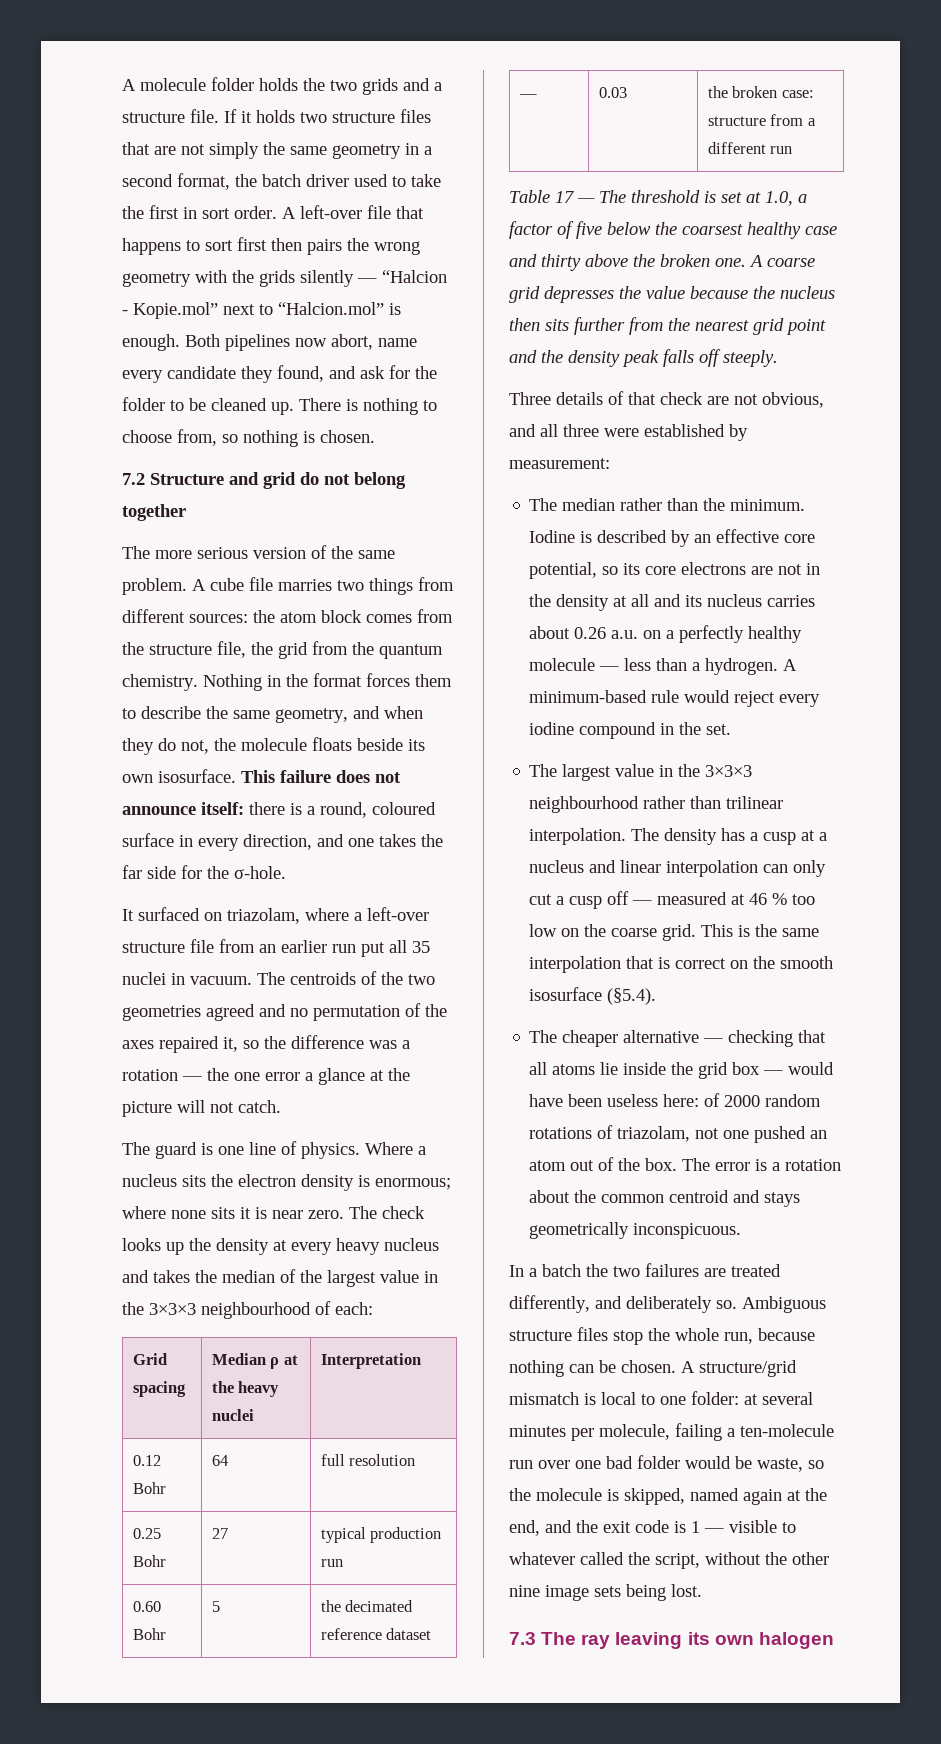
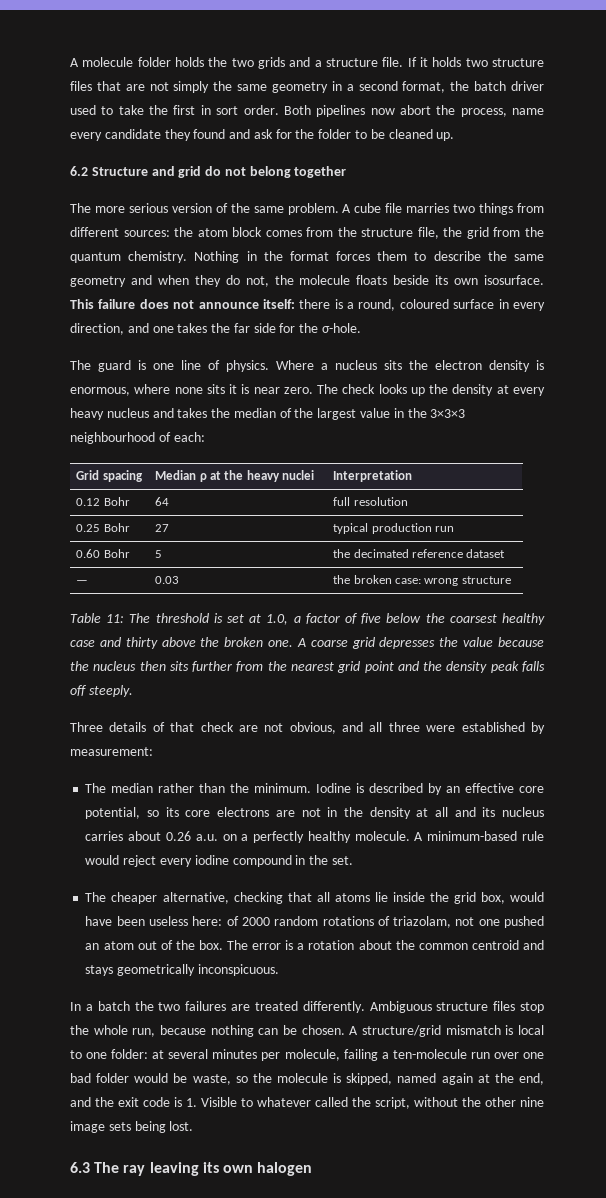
- A left-over file that happens to sort first then pairs the wrong geometry with the grids silently — “Halcion - Kopie.mol” next to “Halcion.mol” is enough. Both pipelines now abort, name every candidate they found, and ask for the folder to be cleaned up. There is nothing to choose from, so nothing is chosen.
- 7.2 Structure and grid do not belong together
+ Both pipelines now abort the process, name every candidate they found and ask for the folder to be cleaned up.
+ 6.2 Structure and grid do not belong together
- Nothing in the format forces them to describe the same geometry, and when they do not, the molecule floats beside its own isosurface.
+ Nothing in the format forces them to describe the same geometry and when they do not, the molecule floats beside its own isosurface.
- It surfaced on triazolam, where a left-over structure file from an earlier run put all 35 nuclei in vacuum. The centroids of the two geometries agreed and no permutation of the axes repaired it, so the difference was a rotation — the one error a glance at the picture will not catch.
- Where a nucleus sits the electron density is enormous; where none sits it is near zero.
+ Where a nucleus sits the electron density is enormous, where none sits it is near zero.
- — | 0.03 | the broken case: structure from a different run
+ — | 0.03 | the broken case: wrong structure
- Table 17 — The threshold is set at 1.0, a factor of five below the coarsest healthy case and thirty above the broken one.
+ Table 11: The threshold is set at 1.0, a factor of five below the coarsest healthy case and thirty above the broken one.
- Iodine is described by an effective core potential, so its core electrons are not in the density at all and its nucleus carries about 0.26 a.u. on a perfectly healthy molecule — less than a hydrogen.
+ Iodine is described by an effective core potential, so its core electrons are not in the density at all and its nucleus carries about 0.26 a.u. on a perfectly healthy molecule.
- The largest value in the 3×3×3 neighbourhood rather than trilinear interpolation. The density has a cusp at a nucleus and linear interpolation can only cut a cusp off — measured at 46 % too low on the coarse grid. This is the same interpolation that is correct on the smooth isosurface (§5.4).
- The cheaper alternative — checking that all atoms lie inside the grid box — would have been useless here: of 2000 random rotations of triazolam, not one pushed an atom out of the box.
+ The cheaper alternative, checking that all atoms lie inside the grid box, would have been useless here: of 2000 random rotations of triazolam, not one pushed an atom out of the box.
- In a batch the two failures are treated differently, and deliberately so.
+ In a batch the two failures are treated differently.
- A structure/grid mismatch is local to one folder: at several minutes per molecule, failing a ten-molecule run over one bad folder would be waste, so the molecule is skipped, named again at the end, and the exit code is 1 — visible to whatever called the script, without the other nine image sets being lost.
+ A structure/grid mismatch is local to one folder: at several minutes per molecule, failing a ten-molecule run over one bad folder would be waste, so the molecule is skipped, named again at the end, and the exit code is 1. Visible to whatever called the script, without the other nine image sets being lost.
- 7.3 The ray leaving its own halogen
+ 6.3 The ray leaving its own halogen

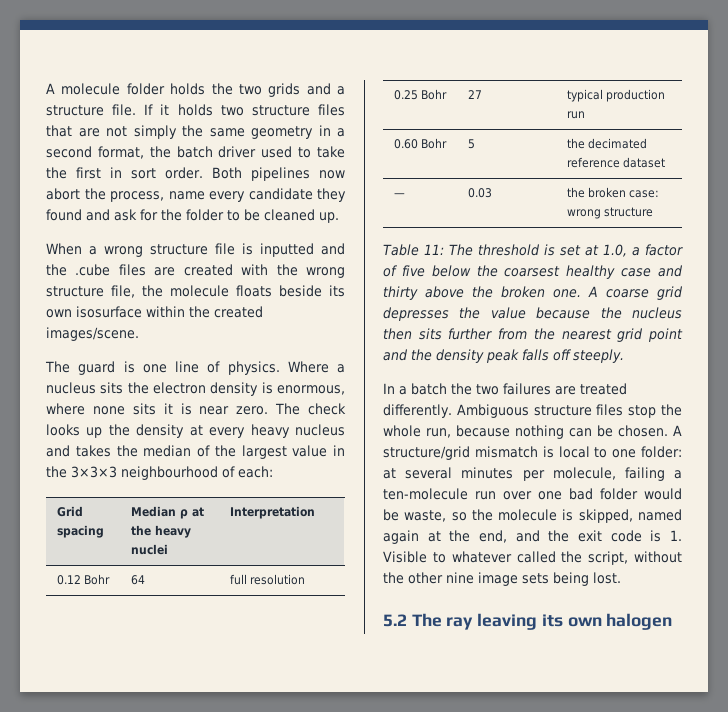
- 6.2 Structure and grid do not belong together
- The more serious version of the same problem. A cube file marries two things from different sources: the atom block comes from the structure file, the grid from the quantum chemistry. Nothing in the format forces them to describe the same geometry and when they do not, the molecule floats beside its own isosurface. This failure does not announce itself: there is a round, coloured surface in every direction, and one takes the far side for the σ-hole.
+ When a wrong structure file is inputted and the .cube files are created with the wrong structure file, the molecule floats beside its own isosurface within the created images/scene.
- Three details of that check are not obvious, and all three were established by measurement:
- The median rather than the minimum. Iodine is described by an effective core potential, so its core electrons are not in the density at all and its nucleus carries about 0.26 a.u. on a perfectly healthy molecule. A minimum-based rule would reject every iodine compound in the set.
- The cheaper alternative, checking that all atoms lie inside the grid box, would have been useless here: of 2000 random rotations of triazolam, not one pushed an atom out of the box. The error is a rotation about the common centroid and stays geometrically inconspicuous.
- 6.3 The ray leaving its own halogen
+ 5.2 The ray leaving its own halogen

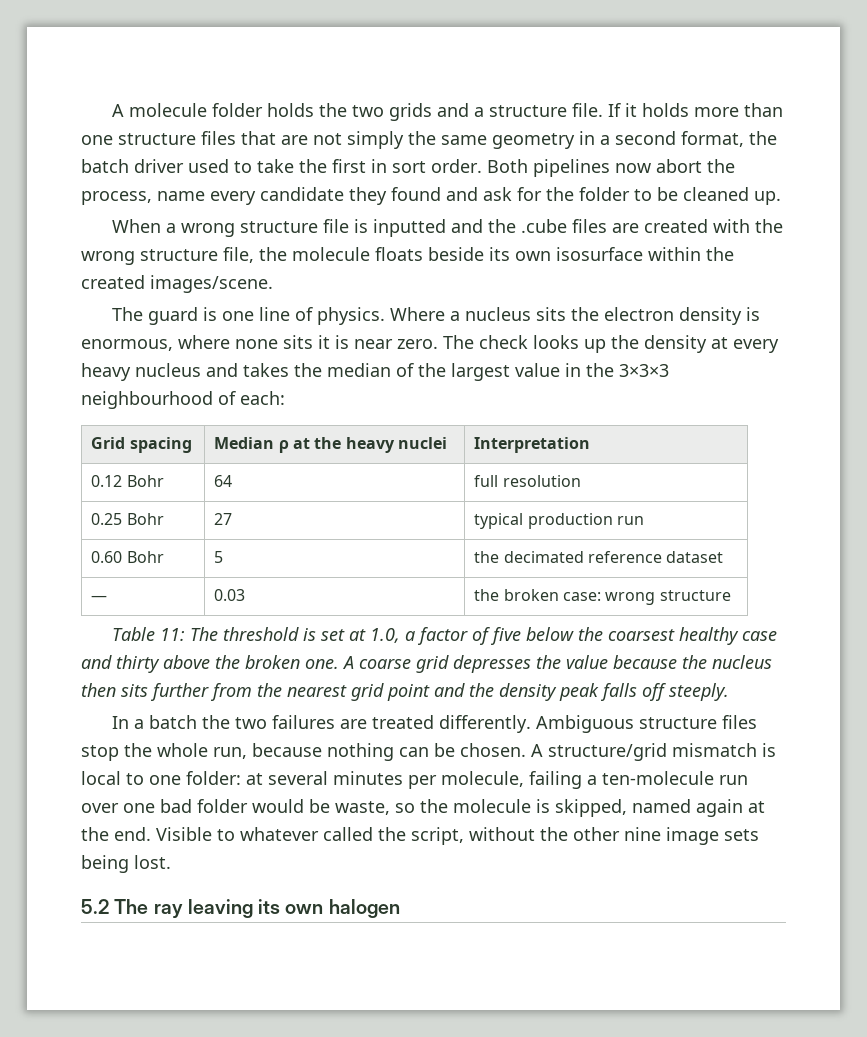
- If it holds two structure files that are not simply the same geometry in a second format, the batch driver used to take the first in sort order.
+ If it holds more than one structure files that are not simply the same geometry in a second format, the batch driver used to take the first in sort order.
- A structure/grid mismatch is local to one folder: at several minutes per molecule, failing a ten-molecule run over one bad folder would be waste, so the molecule is skipped, named again at the end, and the exit code is 1. Visible to whatever called the script, without the other nine image sets being lost.
+ A structure/grid mismatch is local to one folder: at several minutes per molecule, failing a ten-molecule run over one bad folder would be waste, so the molecule is skipped, named again at the end. Visible to whatever called the script, without the other nine image sets being lost.

